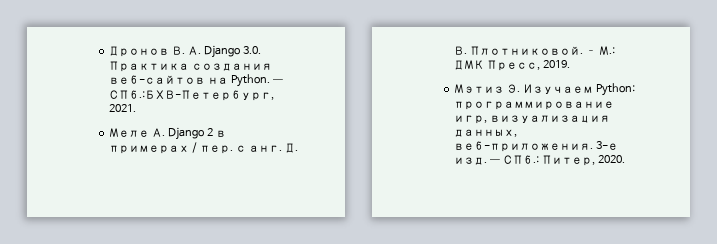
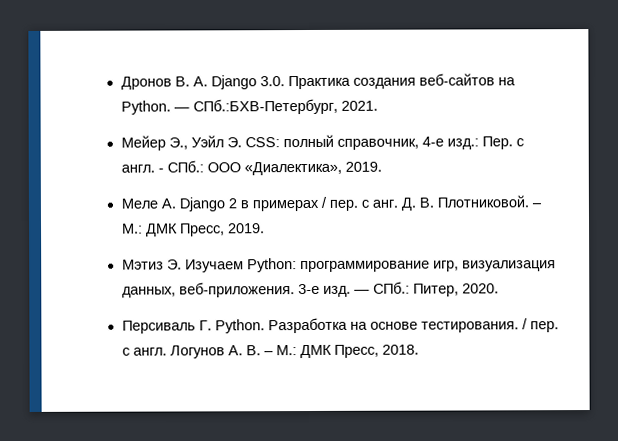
+ Мейер Э., Уэйл Э. CSS: полный справочник, 4-е изд.: Пер. с англ. - СПб.: ООО «Диалектика», 2019.
+ Персиваль Г. Python. Разработка на основе тестирования. / пер. с англ. Логунов А. В. – М.: ДМК Пресс, 2018.

